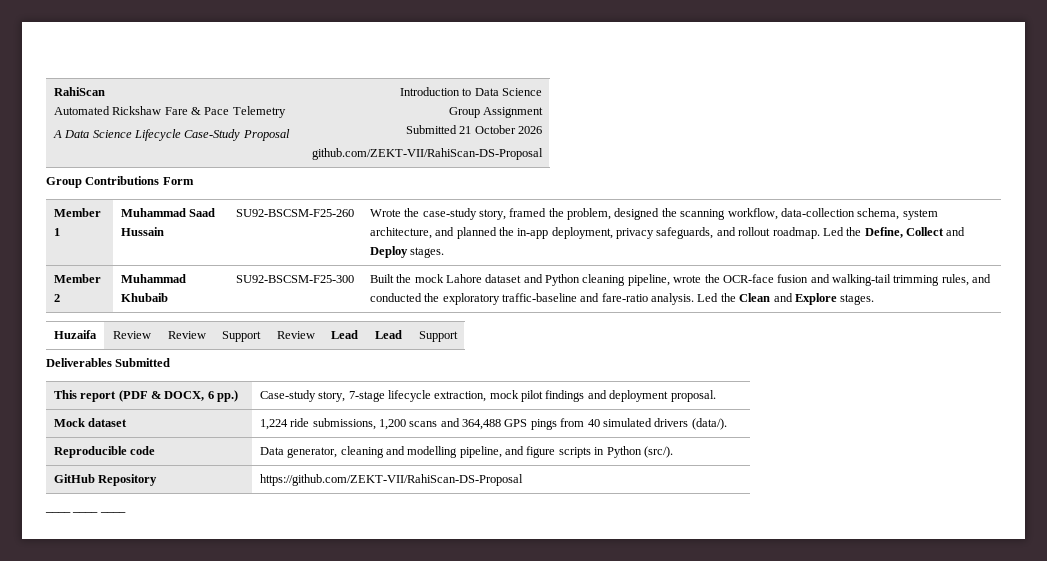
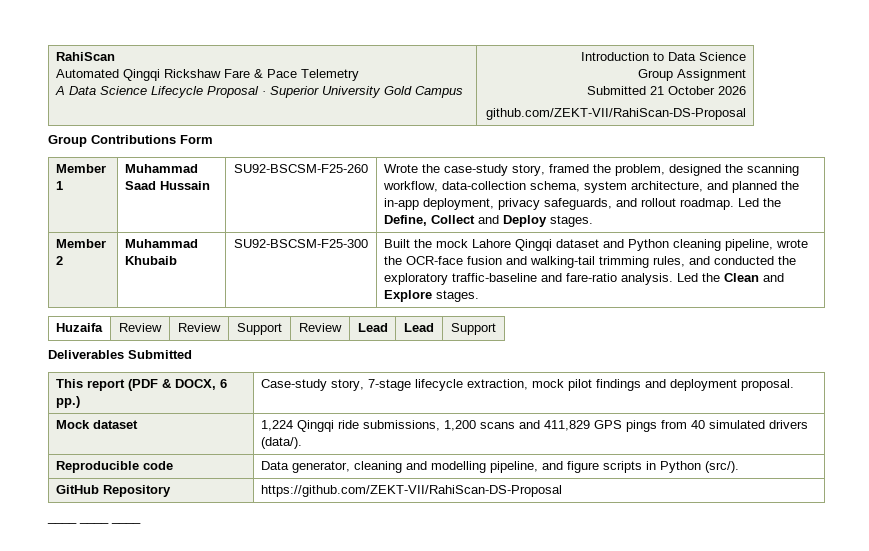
  RahiScan
- Automated Rickshaw Fare & Pace Telemetry
- A Data Science Lifecycle Case-Study Proposal | Introduction to Data Science
+ Automated Qingqi Rickshaw Fare & Pace Telemetry
+ A Data Science Lifecycle Proposal · Superior University Gold Campus | Introduction to Data Science
- Member 2 | Muhammad Khubaib | SU92-BSCSM-F25-300 | Built the mock Lahore dataset and Python cleaning pipeline, wrote the OCR-face fusion and walking-tail trimming rules, and conducted the exploratory traffic-baseline and fare-ratio analysis. Led the Clean and Explore stages.
+ Member 2 | Muhammad Khubaib | SU92-BSCSM-F25-300 | Built the mock Lahore Qingqi dataset and Python cleaning pipeline, wrote the OCR-face fusion and walking-tail trimming rules, and conducted the exploratory traffic-baseline and fare-ratio analysis. Led the Clean and Explore stages.
- Mock dataset | 1,224 ride submissions, 1,200 scans and 364,488 GPS pings from 40 simulated drivers (data/).
+ Mock dataset | 1,224 Qingqi ride submissions, 1,200 scans and 411,829 GPS pings from 40 simulated drivers (data/).

